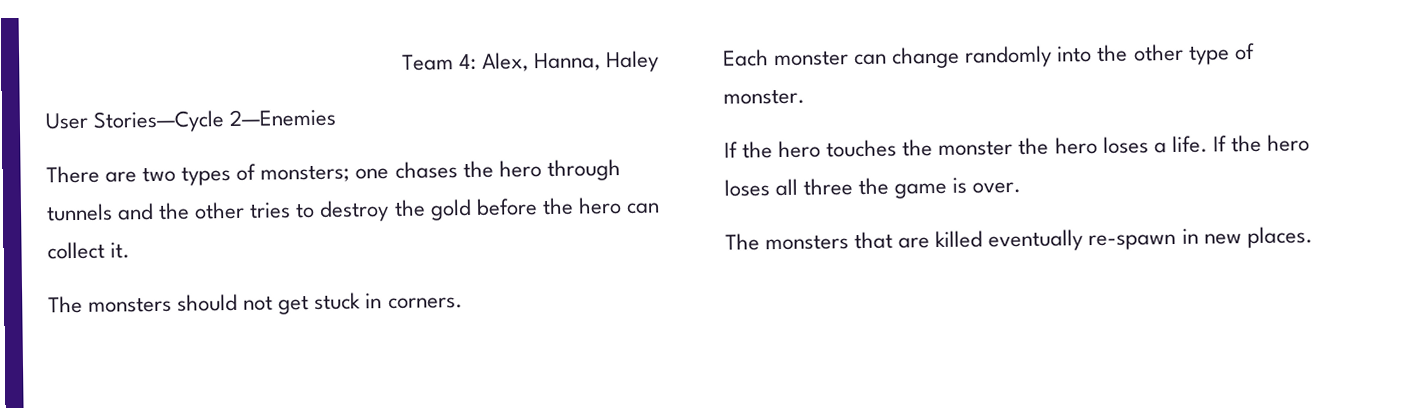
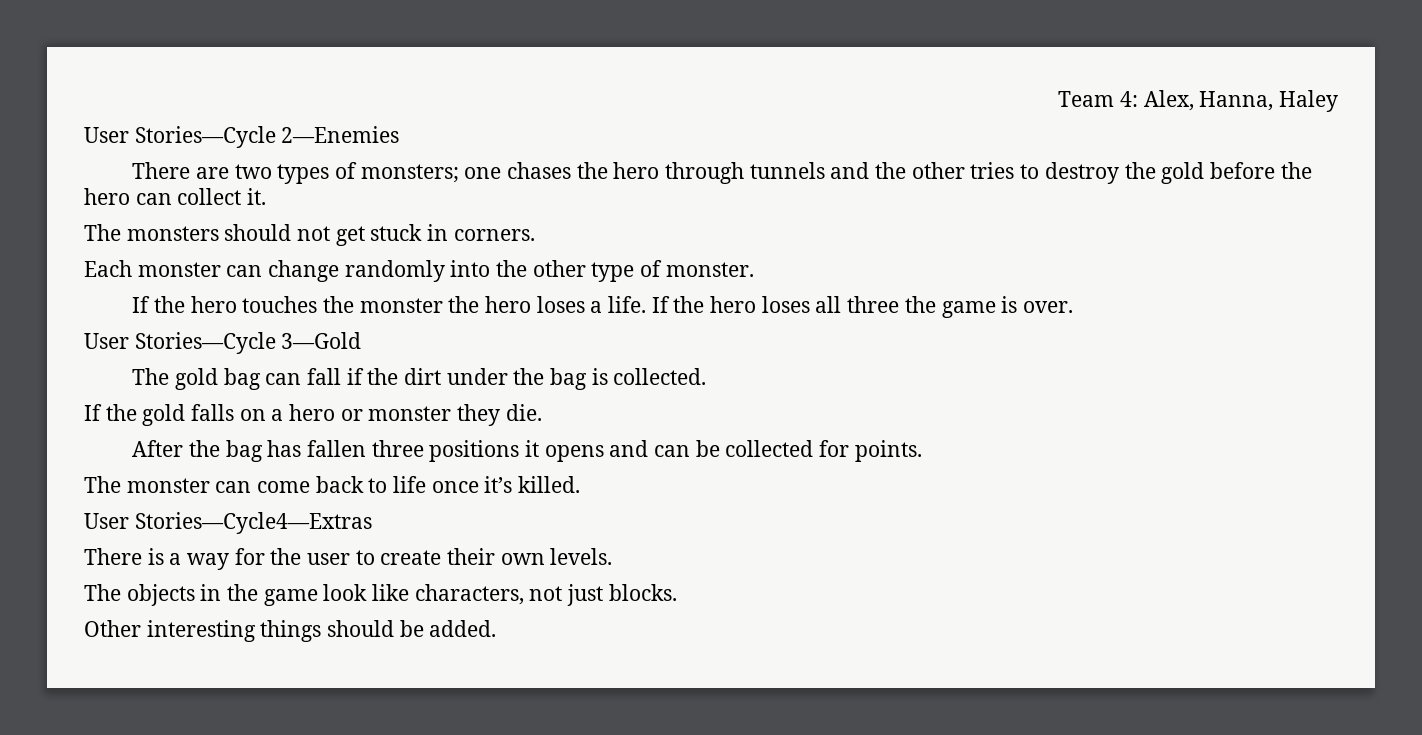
- The monsters that are killed eventually re-spawn in new places.
+ User Stories—Cycle 3—Gold
+ The gold bag can fall if the dirt under the bag is collected.
+ If the gold falls on a hero or monster they die.
+ After the bag has fallen three positions it opens and can be collected for points.
+ The monster can come back to life once it’s killed.
+ User Stories—Cycle4—Extras
+ There is a way for the user to create their own levels.
+ The objects in the game look like characters, not just blocks.
+ Other interesting things should be added.

